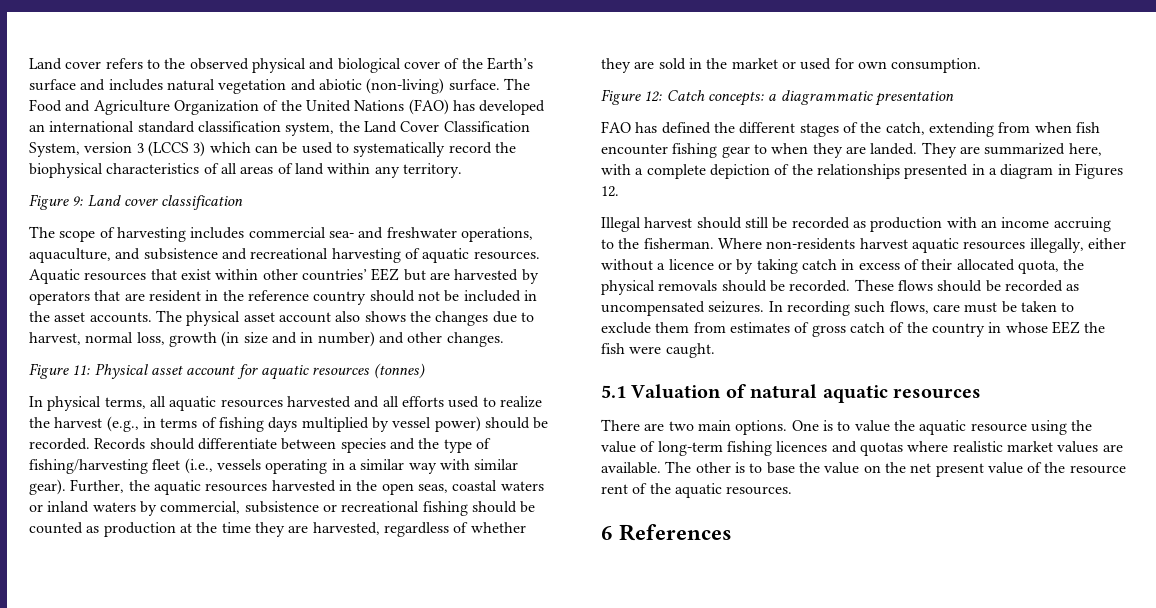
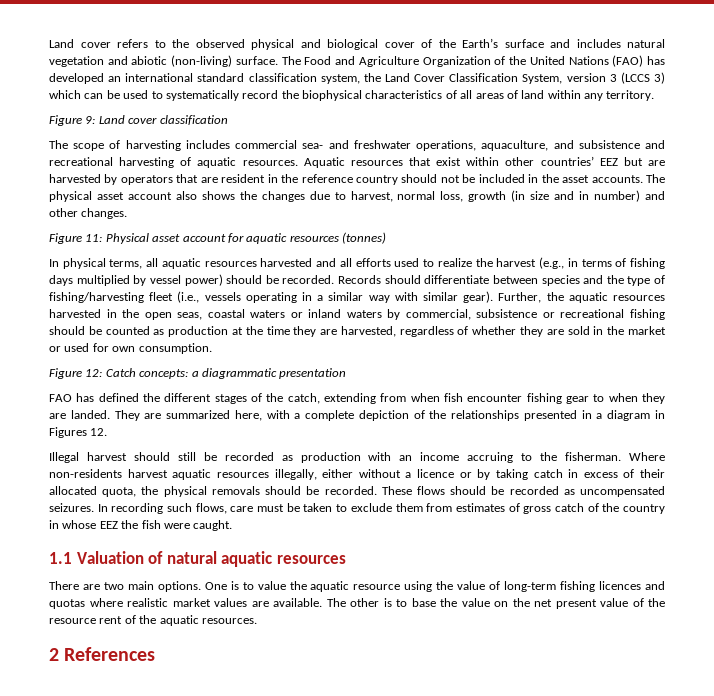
- 5.1 Valuation of natural aquatic resources
+ 1.1 Valuation of natural aquatic resources
- 6 References
+ 2 References

